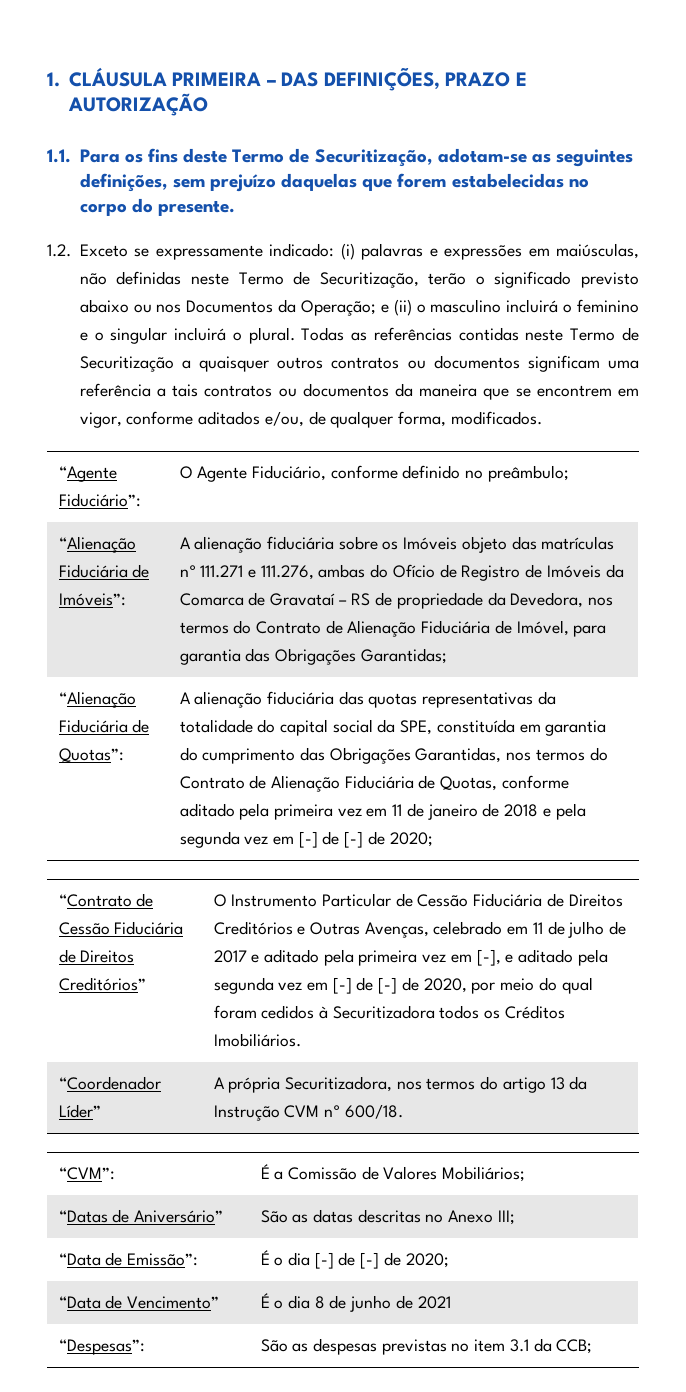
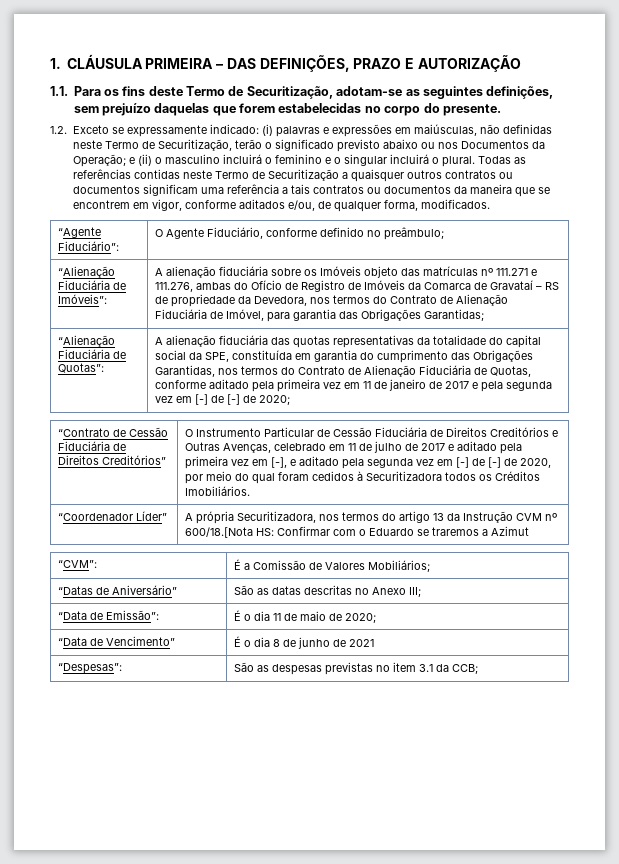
- A alienação fiduciária das quotas representativas da totalidade do capital social da SPE, constituída em garantia do cumprimento das Obrigações Garantidas, nos termos do Contrato de Alienação Fiduciária de Quotas, conforme aditado pela primeira vez em 11 de janeiro de 2018 e pela segunda vez em [-] de [-] de 2020;
+ A alienação fiduciária das quotas representativas da totalidade do capital social da SPE, constituída em garantia do cumprimento das Obrigações Garantidas, nos termos do Contrato de Alienação Fiduciária de Quotas, conforme aditado pela primeira vez em 11 de janeiro de 2017 e pela segunda vez em [-] de [-] de 2020;
- “Coordenador Líder” | A própria Securitizadora, nos termos do artigo 13 da Instrução CVM nº 600/18.
+ “Coordenador Líder” | A própria Securitizadora, nos termos do artigo 13 da Instrução CVM nº 600/18.[Nota HS: Confirmar com o Eduardo se traremos a Azimut
- “Data de Emissão”: | É o dia [-] de [-] de 2020;
+ “Data de Emissão”: | É o dia 11 de maio de 2020;

